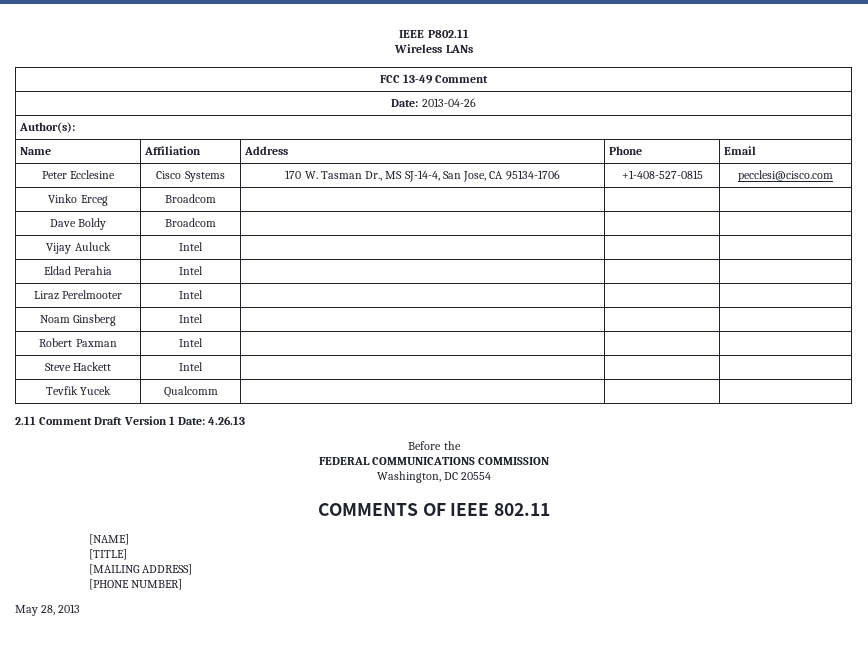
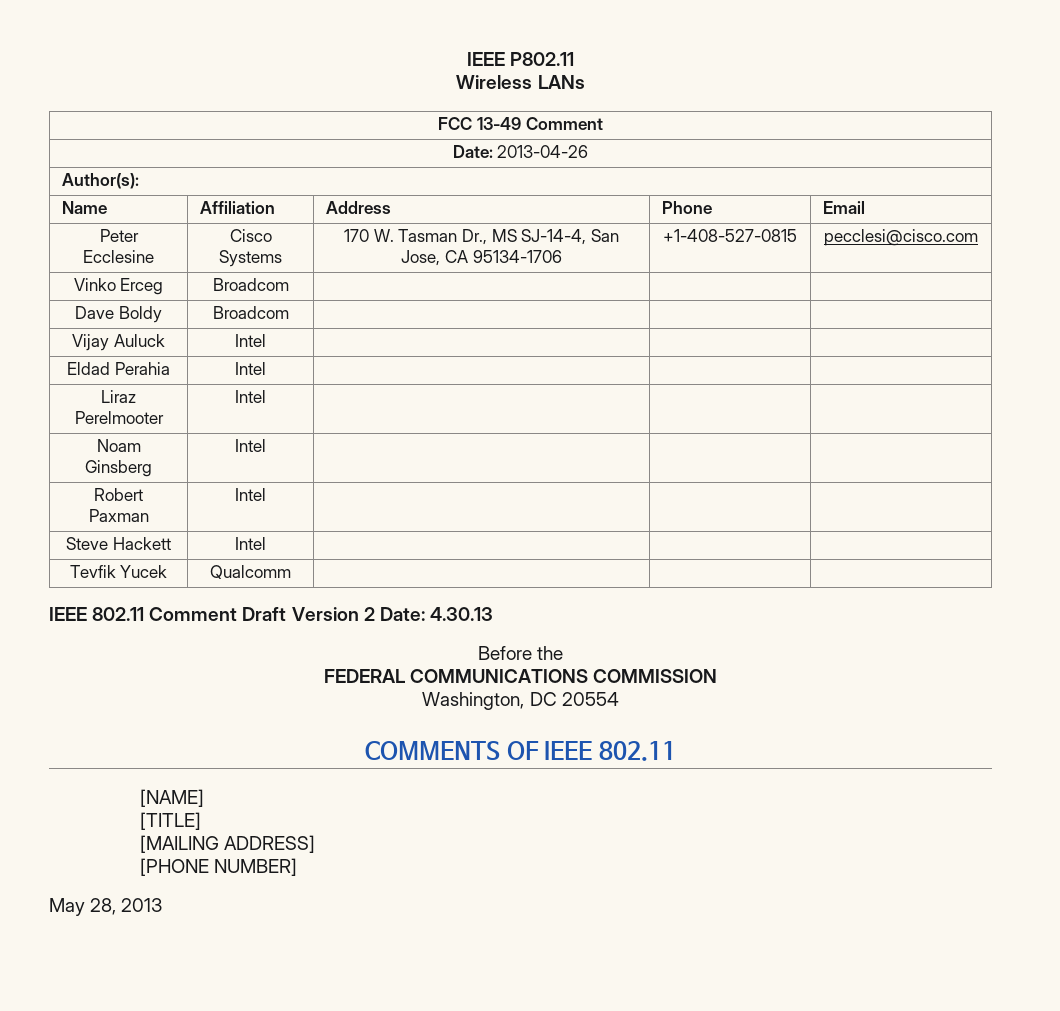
- 2.11 Comment Draft Version 1 Date: 4.26.13
+ IEEE 802.11 Comment Draft Version 2 Date: 4.30.13

